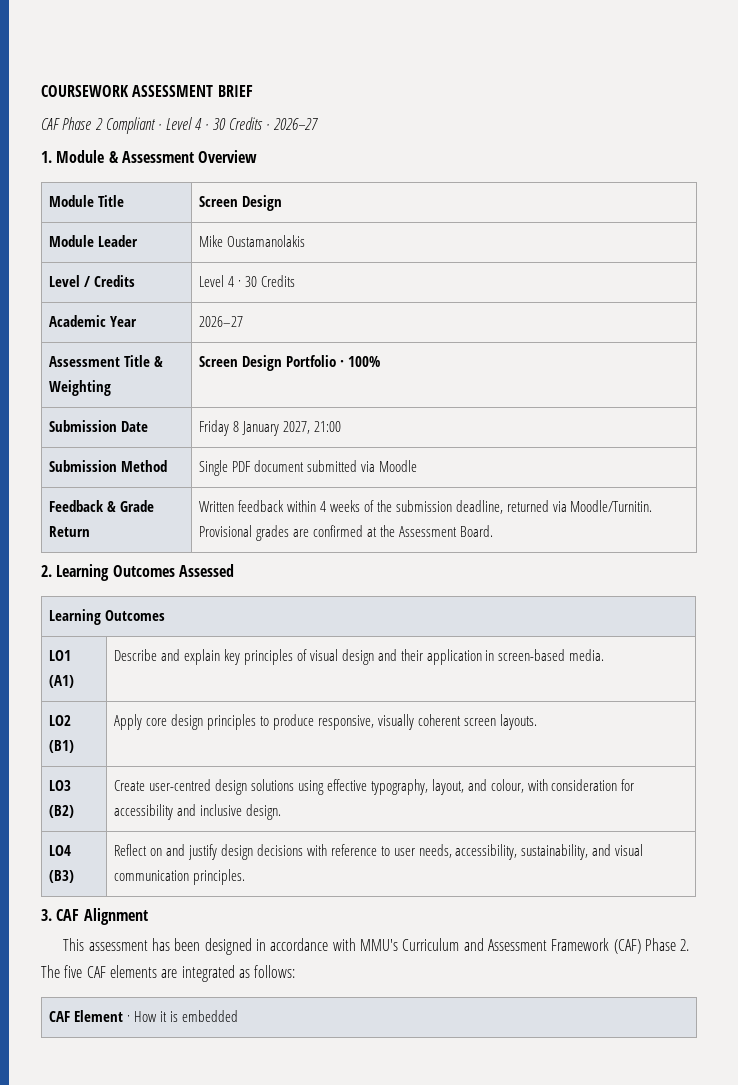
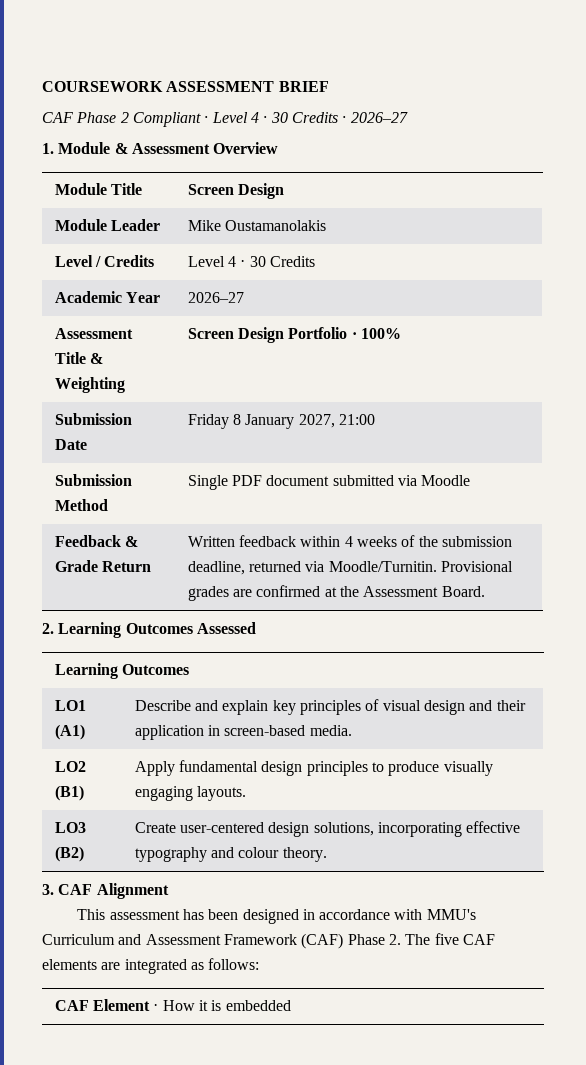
- LO2 (B1) | Apply core design principles to produce responsive, visually coherent screen layouts.
+ LO2 (B1) | Apply fundamental design principles to produce visually engaging layouts.
- LO3 (B2) | Create user-centred design solutions using effective typography, layout, and colour, with consideration for accessibility and inclusive design.
- LO4 (B3) | Reflect on and justify design decisions with reference to user needs, accessibility, sustainability, and visual communication principles.
+ LO3 (B2) | Create user-centered design solutions, incorporating effective typography and colour theory.

